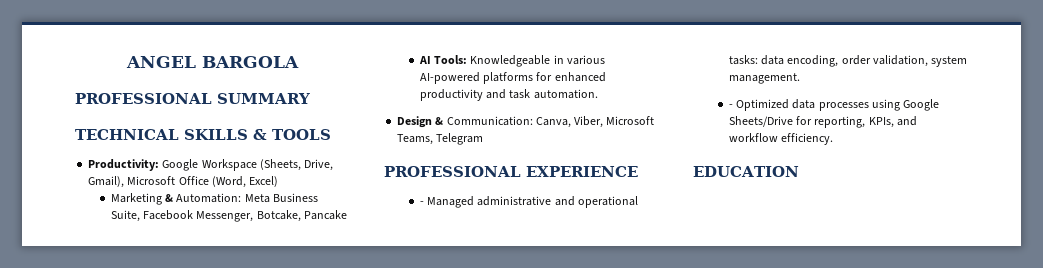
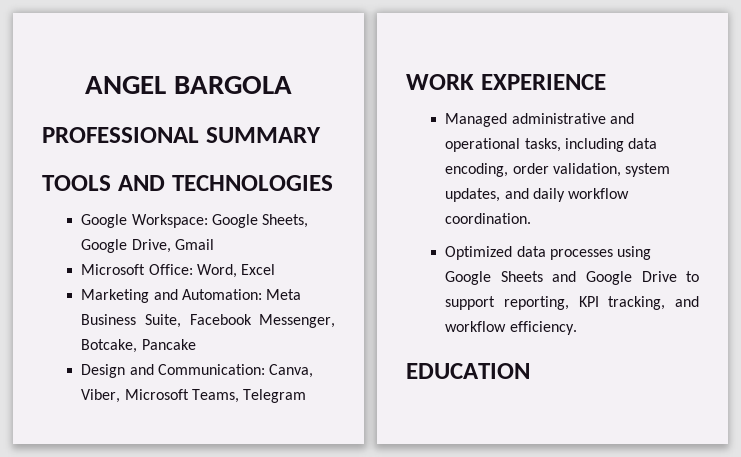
- TECHNICAL SKILLS & TOOLS
- Productivity: Google Workspace (Sheets, Drive, Gmail), Microsoft Office (Word, Excel)
+ TOOLS AND TECHNOLOGIES
+ Google Workspace: Google Sheets, Google Drive, Gmail
+ Microsoft Office: Word, Excel
- Marketing & Automation: Meta Business Suite, Facebook Messenger, Botcake, Pancake
+ Marketing and Automation: Meta Business Suite, Facebook Messenger, Botcake, Pancake
- AI Tools: Knowledgeable in various AI-powered platforms for enhanced productivity and task automation.
- Design & Communication: Canva, Viber, Microsoft Teams, Telegram
+ Design and Communication: Canva, Viber, Microsoft Teams, Telegram
- PROFESSIONAL EXPERIENCE
+ WORK EXPERIENCE
- - Managed administrative and operational tasks: data encoding, order validation, system management.
- - Optimized data processes using Google Sheets/Drive for reporting, KPIs, and workflow efficiency.
+ Managed administrative and operational tasks, including data encoding, order validation, system updates, and daily workflow coordination.
+ Optimized data processes using Google Sheets and Google Drive to support reporting, KPI tracking, and workflow efficiency.

